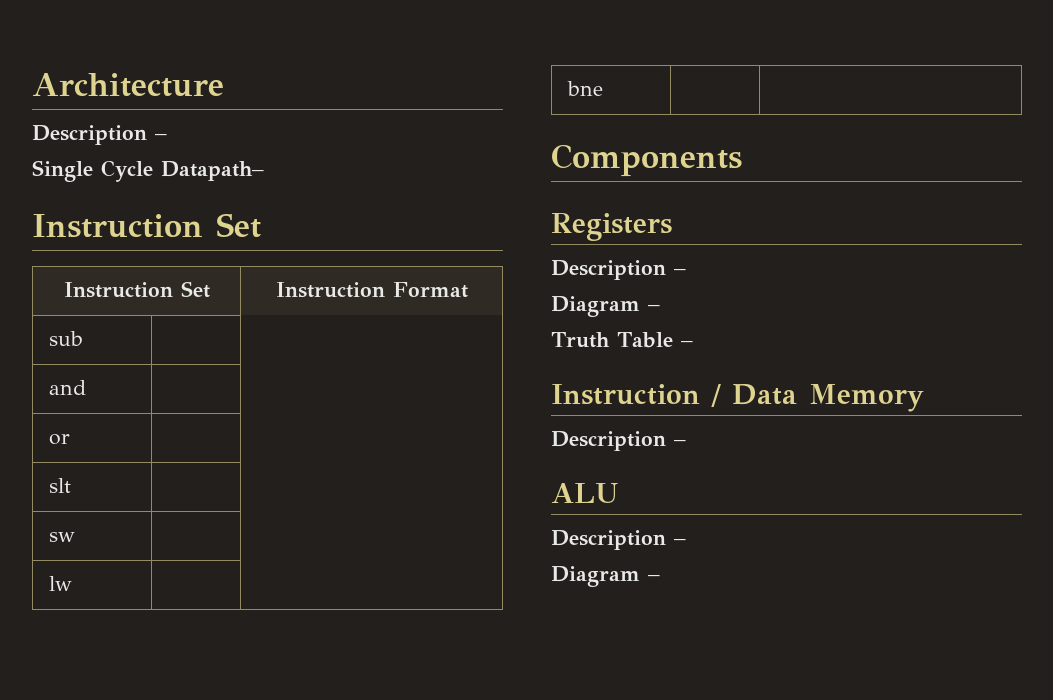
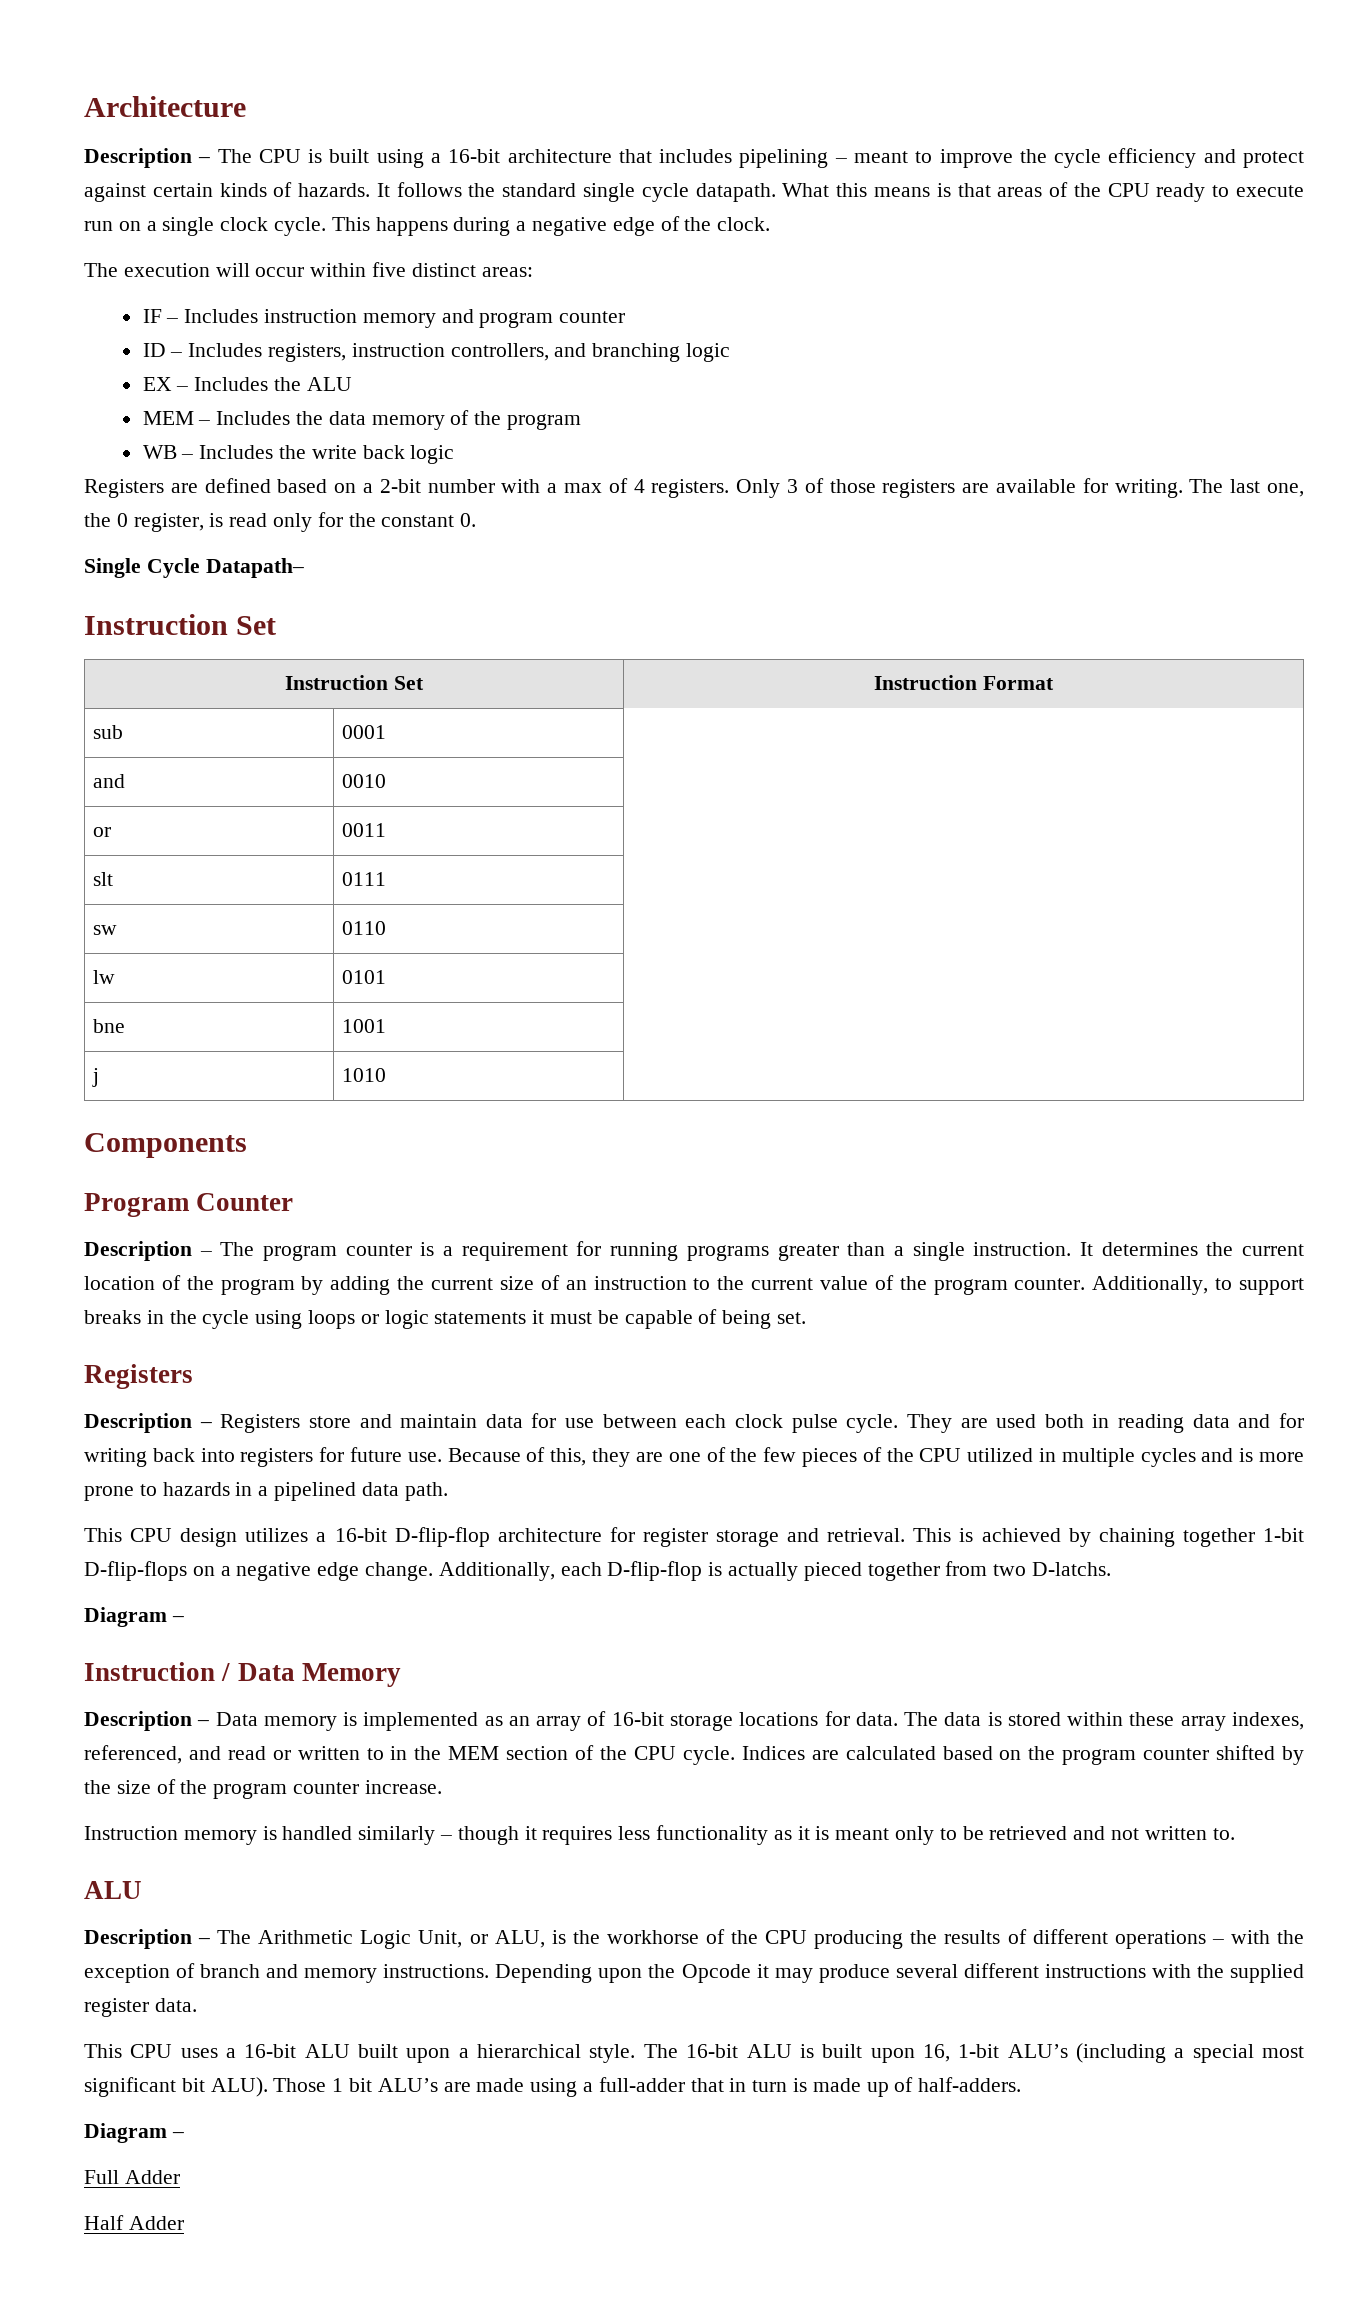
  Architecture
- Description –
+ Description – The CPU is built using a 16-bit architecture that includes pipelining – meant to improve the cycle efficiency and protect against certain kinds of hazards. It follows the standard single cycle datapath. What this means is that areas of the CPU ready to execute run on a single clock cycle. This happens during a negative edge of the clock.
+ The execution will occur within five distinct areas:
+ IF – Includes instruction memory and program counter
+ ID – Includes registers, instruction controllers, and branching logic
+ EX – Includes the ALU
+ MEM – Includes the data memory of the program
+ WB – Includes the write back logic
+ Registers are defined based on a 2-bit number with a max of 4 registers. Only 3 of those registers are available for writing. The last one, the 0 register, is read only for the constant 0.
- sub | |
+ sub | 0001 |
- and | |
+ and | 0010 |
- or | |
+ or | 0011 |
- slt | |
+ slt | 0111 |
- sw | |
+ sw | 0110 |
- lw | |
+ lw | 0101 |
- bne | |
+ bne | 1001 |
+ j | 1010 |
  Components
+ Program Counter
+ Description – The program counter is a requirement for running programs greater than a single instruction. It determines the current location of the program by adding the current size of an instruction to the current value of the program counter. Additionally, to support breaks in the cycle using loops or logic statements it must be capable of being set.
  Registers
- Description –
+ Description – Registers store and maintain data for use between each clock pulse cycle. They are used both in reading data and for writing back into registers for future use. Because of this, they are one of the few pieces of the CPU utilized in multiple cycles and is more prone to hazards in a pipelined data path.
+ This CPU design utilizes a 16-bit D-flip-flop architecture for register storage and retrieval. This is achieved by chaining together 1-bit D-flip-flops on a negative edge change. Additionally, each D-flip-flop is actually pieced together from two D-latchs.
  Diagram –
- Truth Table –
  Instruction / Data Memory
- Description –
+ Description – Data memory is implemented as an array of 16-bit storage locations for data. The data is stored within these array indexes, referenced, and read or written to in the MEM section of the CPU cycle. Indices are calculated based on the program counter shifted by the size of the program counter increase.
+ Instruction memory is handled similarly – though it requires less functionality as it is meant only to be retrieved and not written to.
  ALU
- Description –
+ Description – The Arithmetic Logic Unit, or ALU, is the workhorse of the CPU producing the results of different operations – with the exception of branch and memory instructions. Depending upon the Opcode it may produce several different instructions with the supplied register data.
+ This CPU uses a 16-bit ALU built upon a hierarchical style. The 16-bit ALU is built upon 16, 1-bit ALU’s (including a special most significant bit ALU). Those 1 bit ALU’s are made using a full-adder that in turn is made up of half-adders.
  Diagram –
+ Full Adder
+ Half Adder

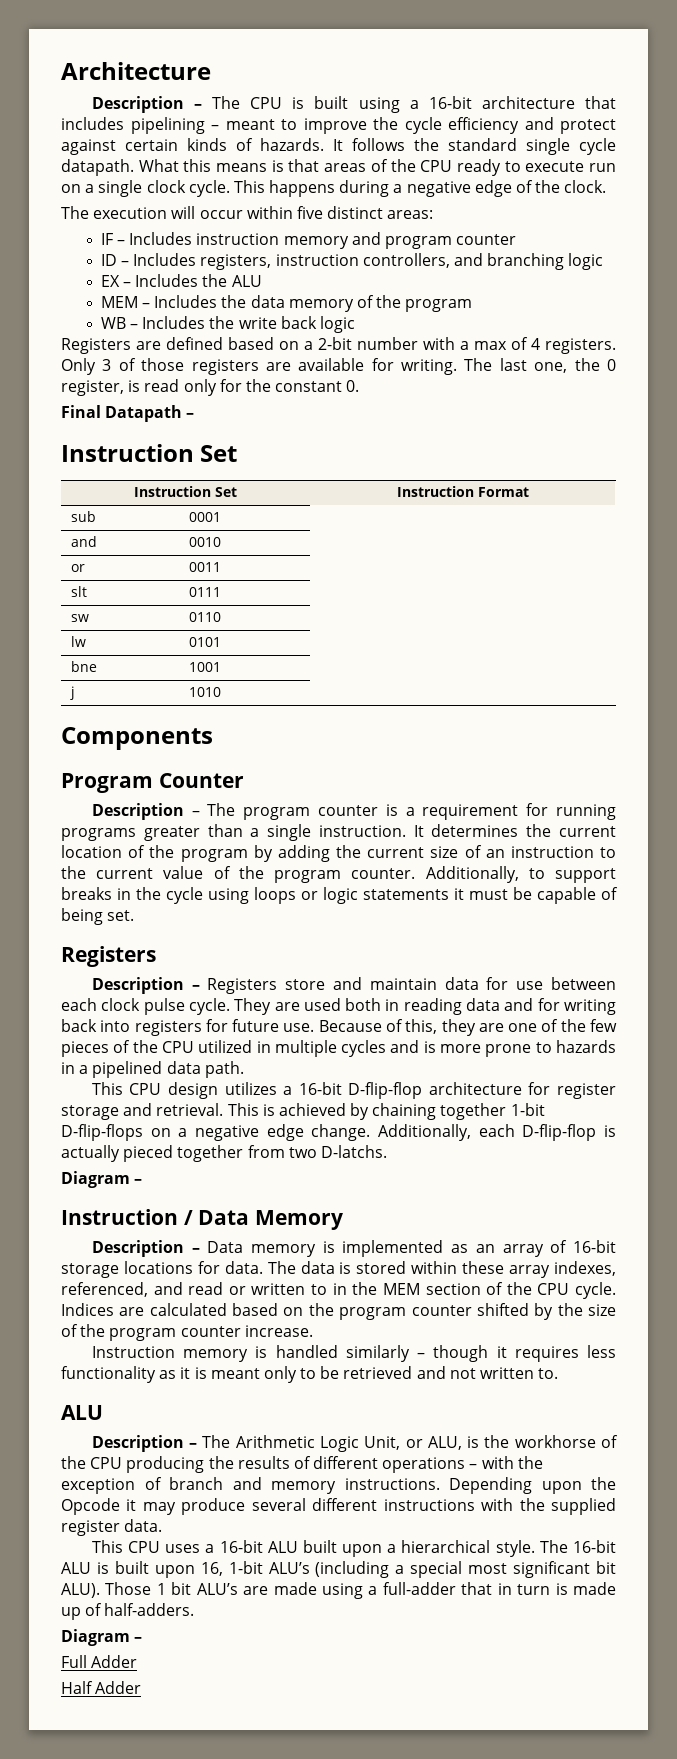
- Single Cycle Datapath–
+ Final Datapath –

